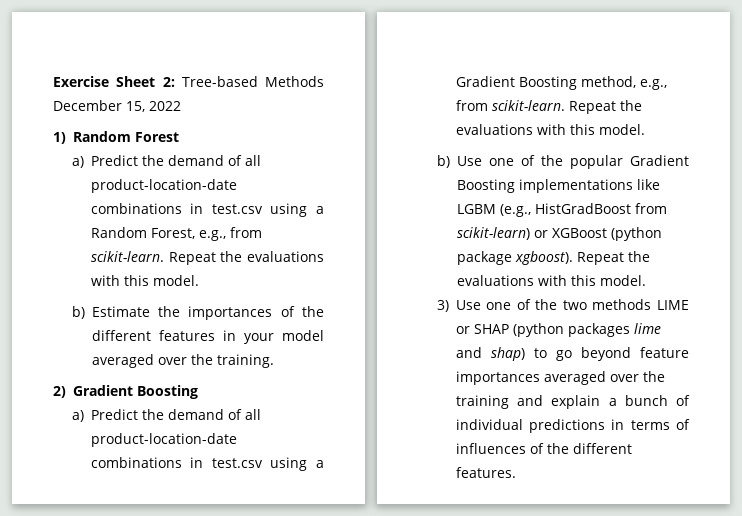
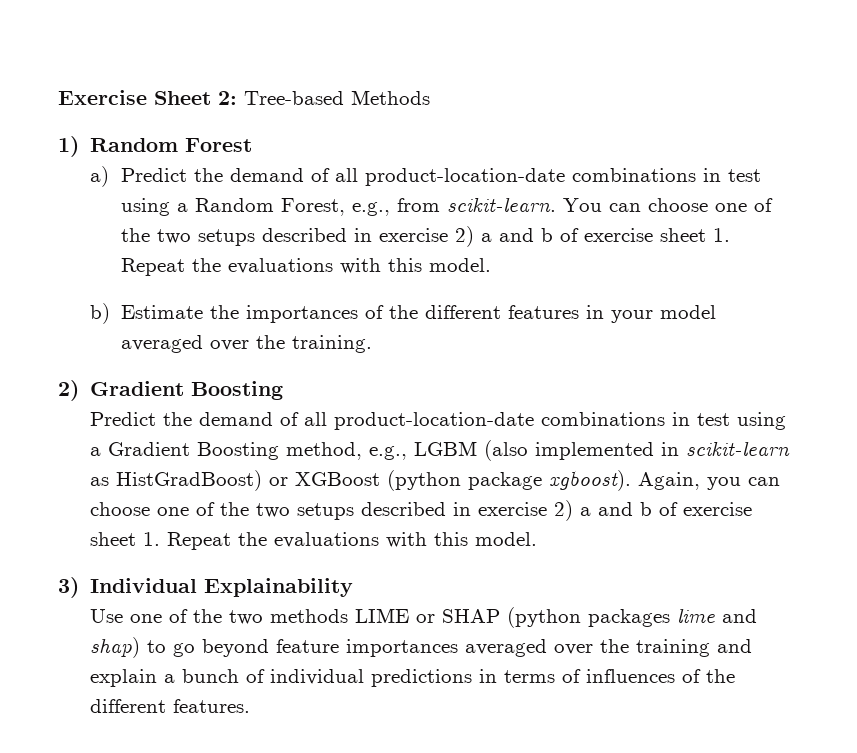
- Exercise Sheet 2: Tree-based Methods December 15, 2022
+ Exercise Sheet 2: Tree-based Methods
- a) Predict the demand of all product-location-date combinations in test.csv using a Random Forest, e.g., from scikit-learn. Repeat the evaluations with this model.
+ a) Predict the demand of all product-location-date combinations in test using a Random Forest, e.g., from scikit-learn. You can choose one of the two setups described in exercise 2) a and b of exercise sheet 1. Repeat the evaluations with this model.
- a) Predict the demand of all product-location-date combinations in test.csv using a Gradient Boosting method, e.g., from scikit-learn. Repeat the evaluations with this model.
- b) Use one of the popular Gradient Boosting implementations like LGBM (e.g., HistGradBoost from scikit-learn) or XGBoost (python package xgboost). Repeat the evaluations with this model.
- 3) Use one of the two methods LIME or SHAP (python packages lime and shap) to go beyond feature importances averaged over the training and explain a bunch of individual predictions in terms of influences of the different features.
+ Predict the demand of all product-location-date combinations in test using a Gradient Boosting method, e.g., LGBM (also implemented in scikit-learn as HistGradBoost) or XGBoost (python package xgboost). Again, you can choose one of the two setups described in exercise 2) a and b of exercise sheet 1. Repeat the evaluations with this model.
+ 3) Individual Explainability
+ Use one of the two methods LIME or SHAP (python packages lime and shap) to go beyond feature importances averaged over the training and explain a bunch of individual predictions in terms of influences of the different features.

